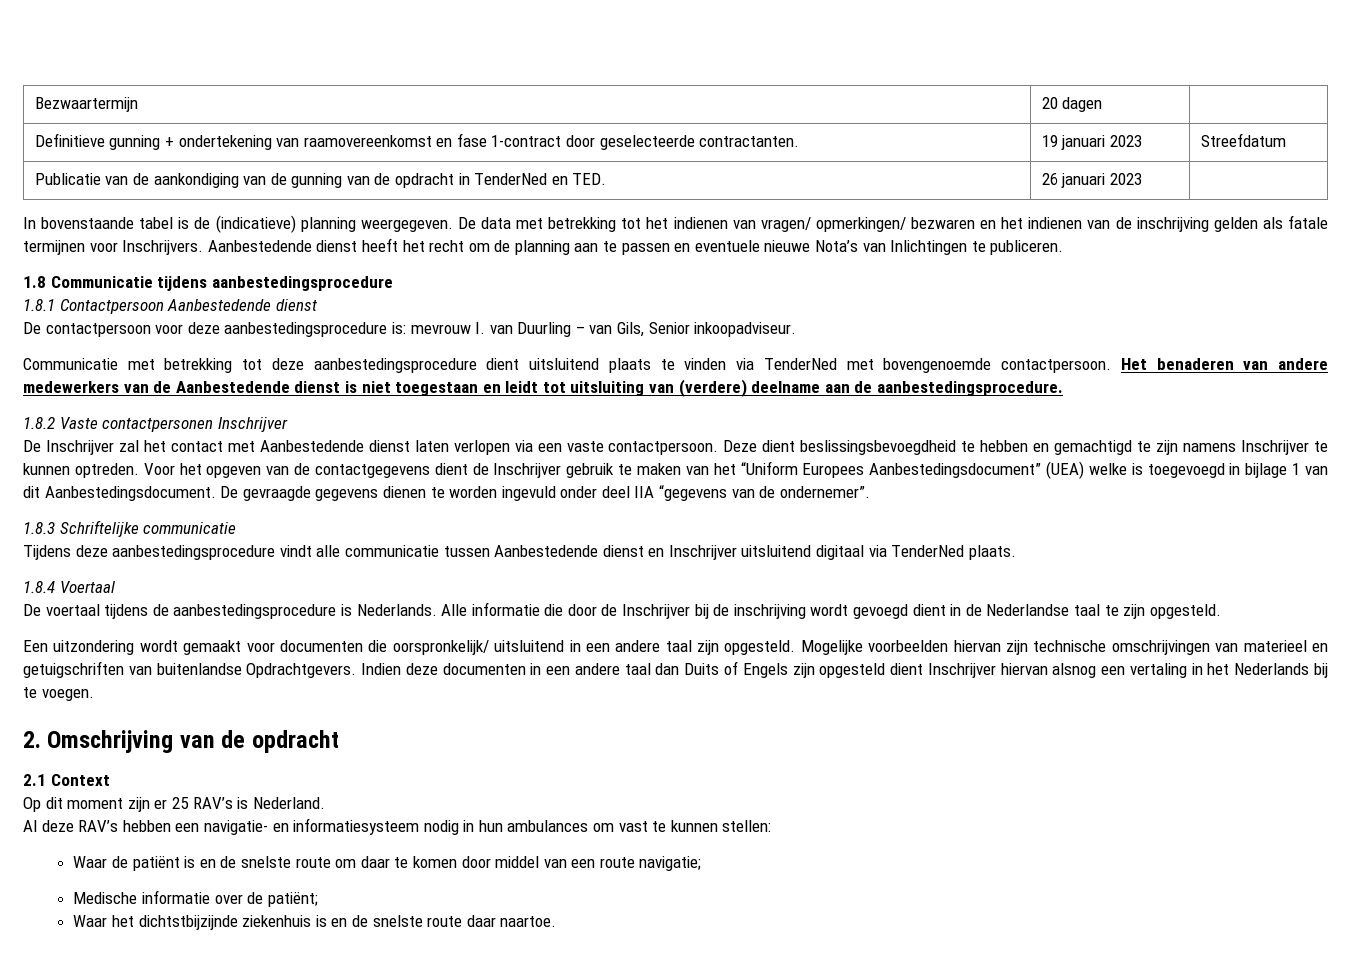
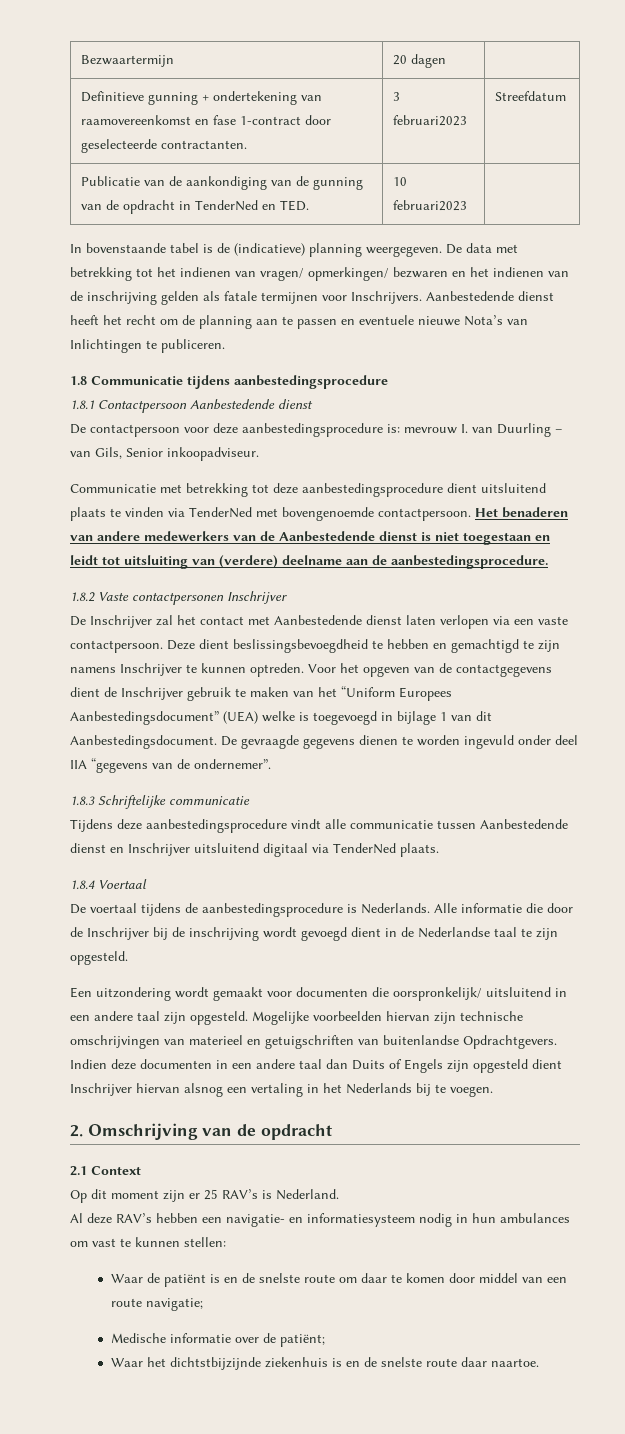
- Definitieve gunning + ondertekening van raamovereenkomst en fase 1-contract door geselecteerde contractanten. | 19 januari 2023 | Streefdatum
+ Definitieve gunning + ondertekening van raamovereenkomst en fase 1-contract door geselecteerde contractanten. | 3 februari2023 | Streefdatum
- Publicatie van de aankondiging van de gunning van de opdracht in TenderNed en TED. | 26 januari 2023 |
+ Publicatie van de aankondiging van de gunning van de opdracht in TenderNed en TED. | 10 februari2023 |

